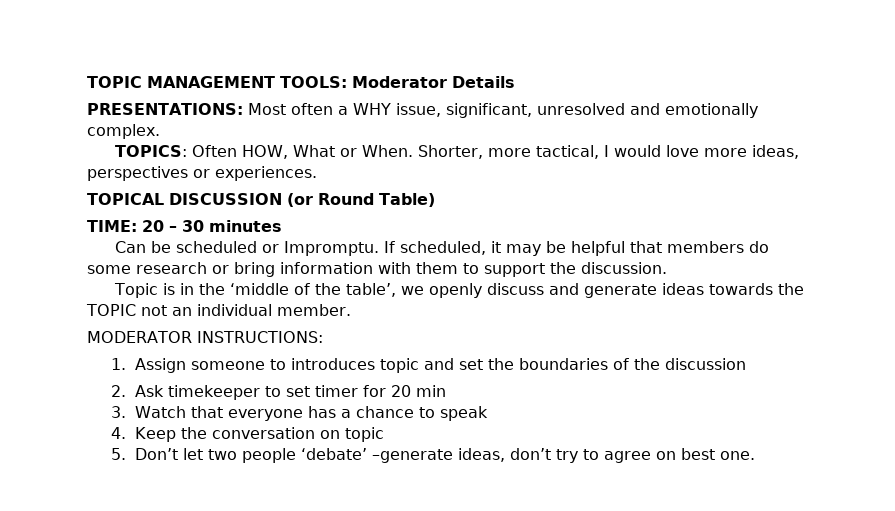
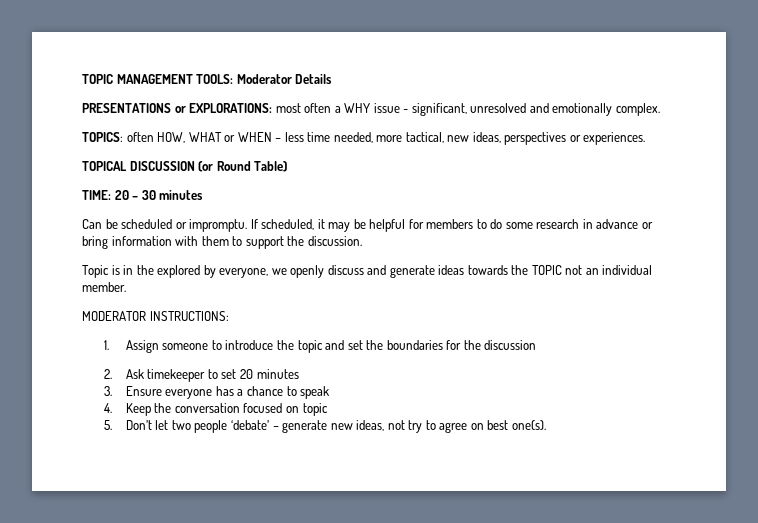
- PRESENTATIONS: Most often a WHY issue, significant, unresolved and emotionally complex.
+ PRESENTATIONS or EXPLORATIONS: most often a WHY issue - significant, unresolved and emotionally complex.
- TOPICS: Often HOW, What or When. Shorter, more tactical, I would love more ideas, perspectives or experiences.
+ TOPICS: often HOW, WHAT or WHEN – less time needed, more tactical, new ideas, perspectives or experiences.
- Can be scheduled or Impromptu.
+ Can be scheduled or impromptu.
- If scheduled, it may be helpful that members do some research or bring information with them to support the discussion.
+ If scheduled, it may be helpful for members to do some research in advance or bring information with them to support the discussion.
- Topic is in the ‘middle of the table’, we openly discuss and generate ideas towards the TOPIC not an individual member.
+ Topic is in the explored by everyone, we openly discuss and generate ideas towards the TOPIC not an individual member.
- 1. Assign someone to introduces topic and set the boundaries of the discussion
+ 1. Assign someone to introduce the topic and set the boundaries for the discussion
- 2. Ask timekeeper to set timer for 20 min
+ 2. Ask timekeeper to set 20 minutes
- 3. Watch that everyone has a chance to speak
+ 3. Ensure everyone has a chance to speak
- 4. Keep the conversation on topic
+ 4. Keep the conversation focused on topic
- 5. Don’t let two people ‘debate’ –generate ideas, don’t try to agree on best one.
+ 5. Don’t let two people ‘debate’ – generate new ideas, not try to agree on best one(s).

